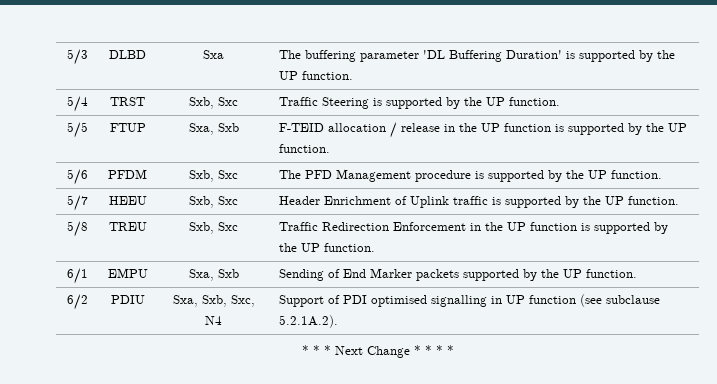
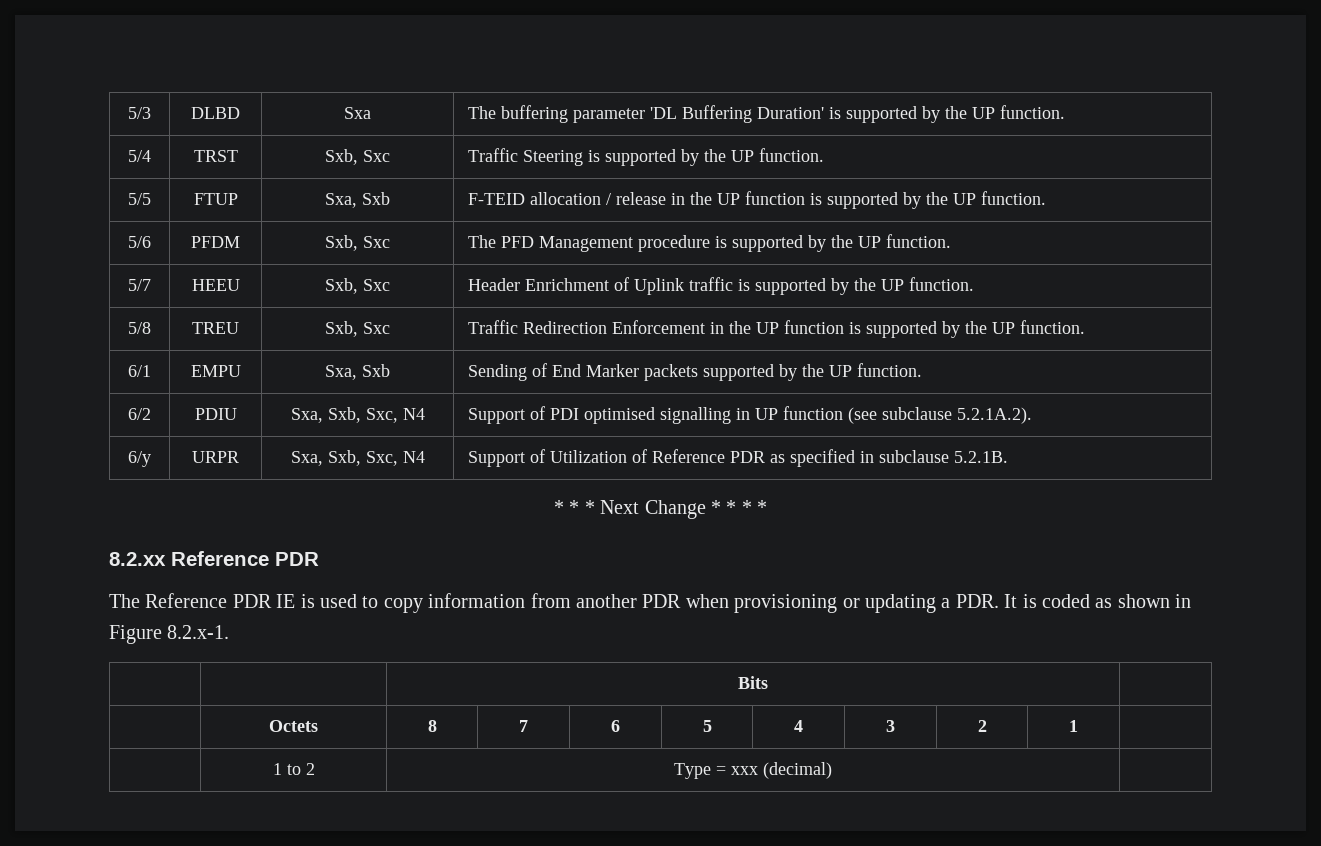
+ 6/y | URPR | Sxa, Sxb, Sxc, N4 | Support of Utilization of Reference PDR as specified in subclause 5.2.1B.
+ 8.2.xx Reference PDR
+ The Reference PDR IE is used to copy information from another PDR when provisioning or updating a PDR. It is coded as shown in Figure 8.2.x-1.
+ | | Bits |
+ | Octets | 8 | 7 | 6 | 5 | 4 | 3 | 2 | 1 |
+ | 1 to 2 | Type = xxx (decimal) |

